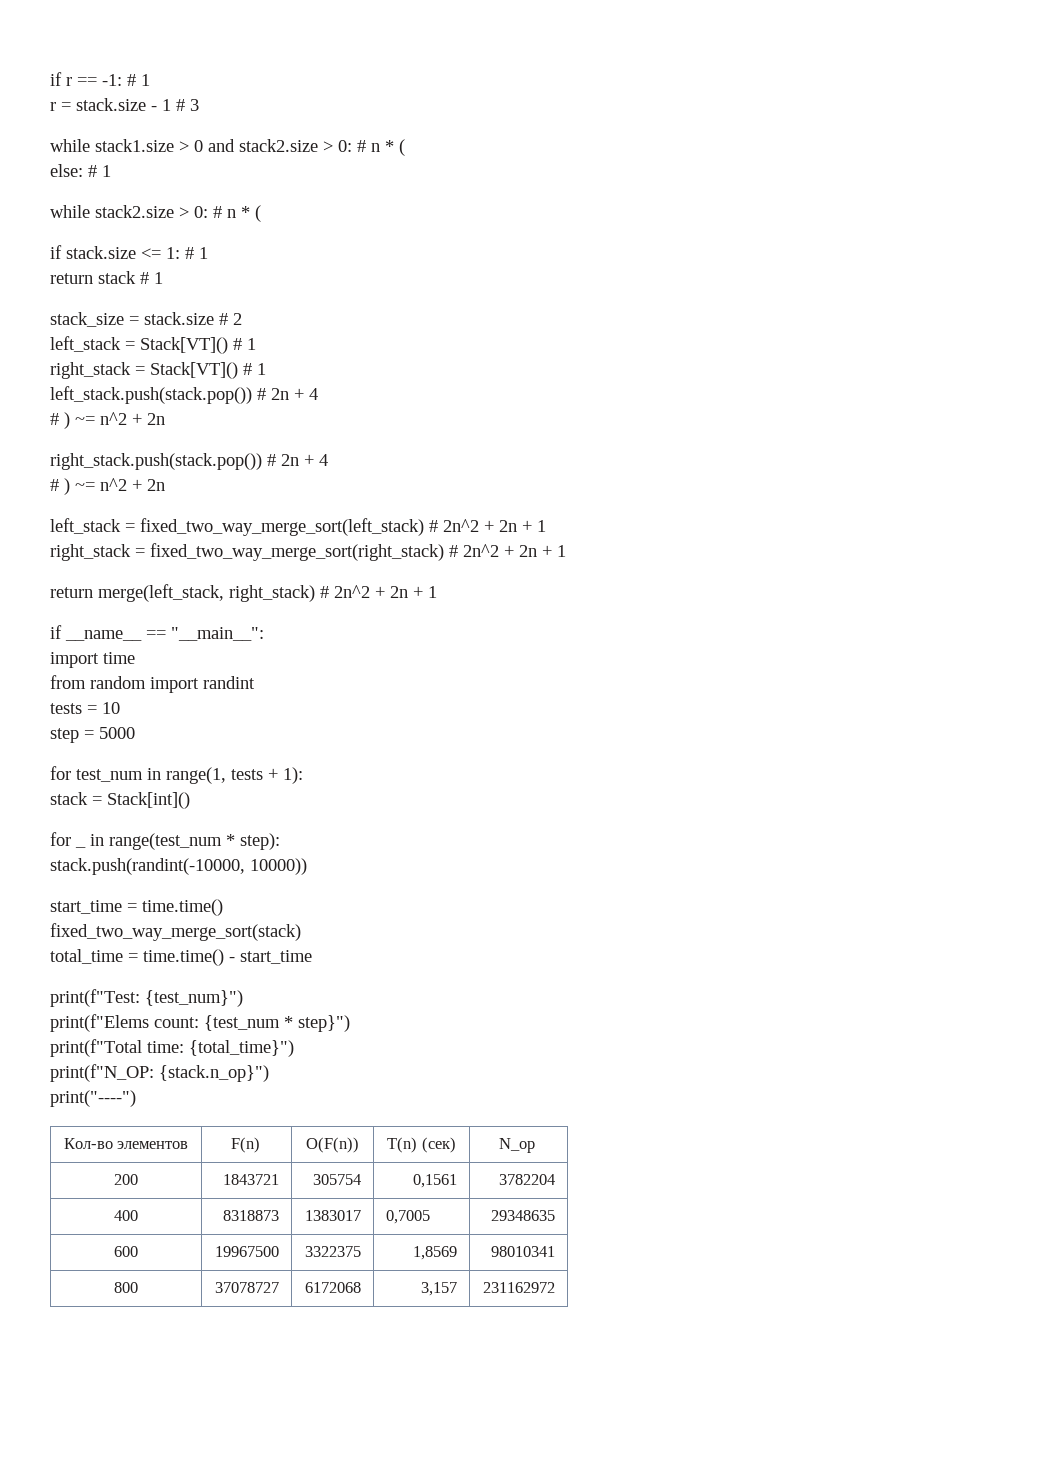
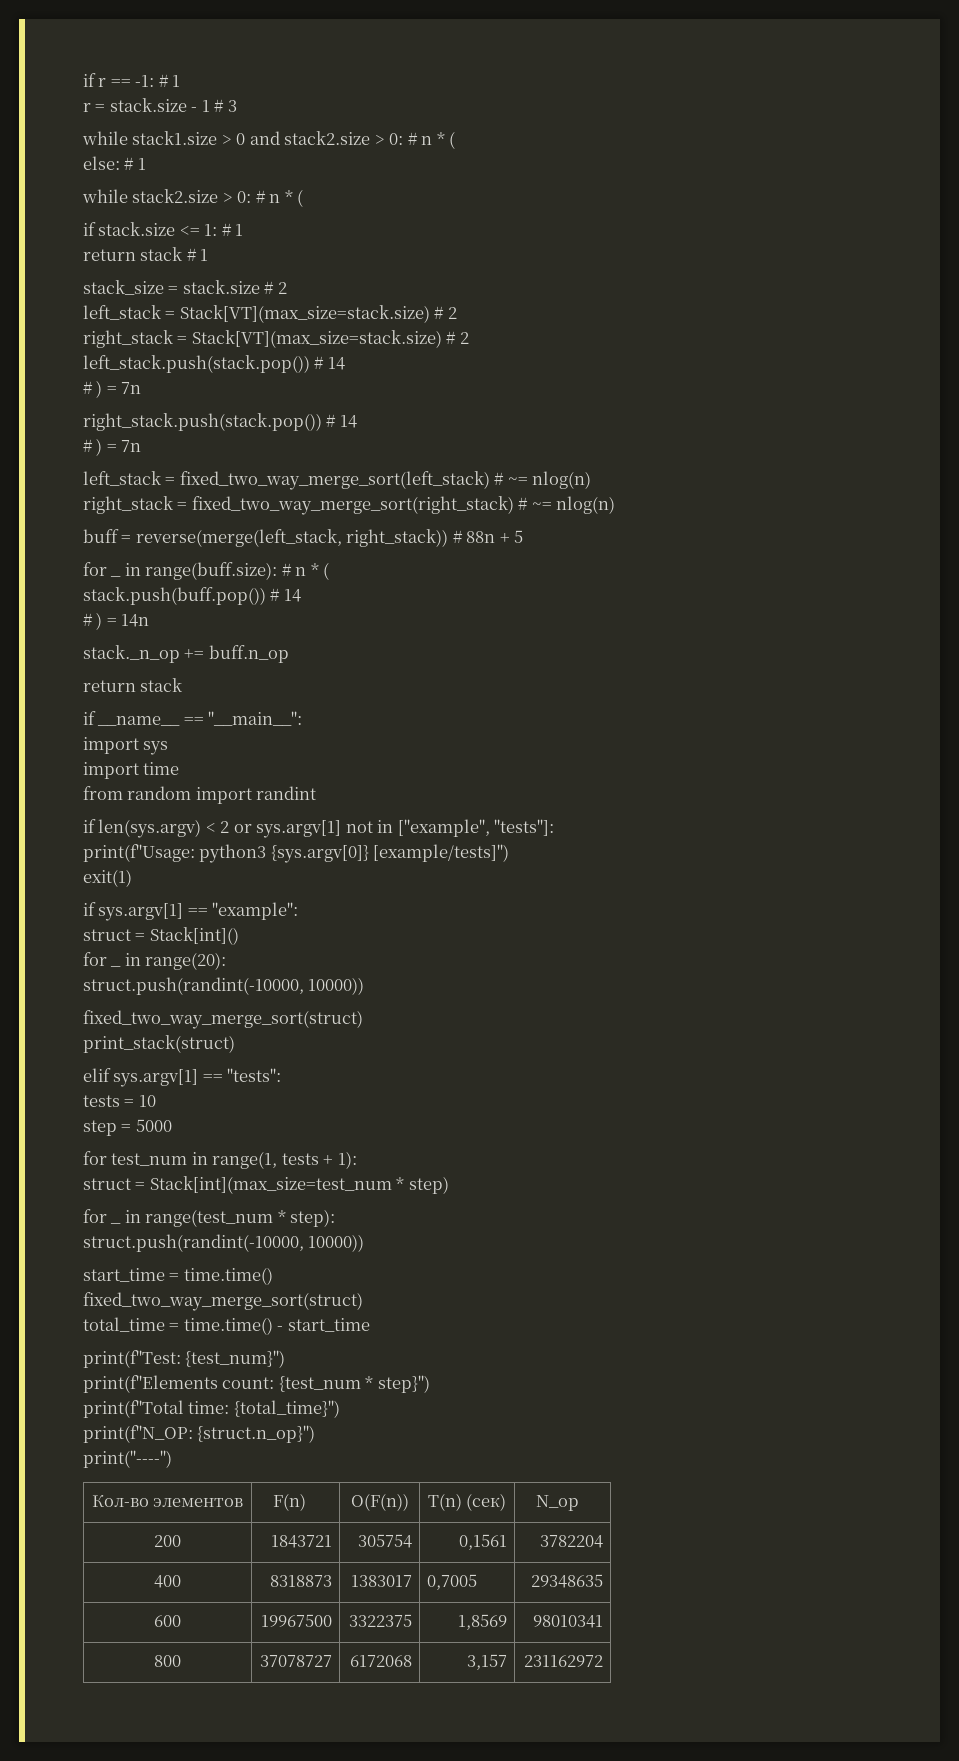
- left_stack = Stack[VT]() # 1
- right_stack = Stack[VT]() # 1
+ left_stack = Stack[VT](max_size=stack.size) # 2
+ right_stack = Stack[VT](max_size=stack.size) # 2
- left_stack.push(stack.pop()) # 2n + 4
- # ) ~= n^2 + 2n
+ left_stack.push(stack.pop()) # 14
+ # ) = 7n
- right_stack.push(stack.pop()) # 2n + 4
- # ) ~= n^2 + 2n
+ right_stack.push(stack.pop()) # 14
+ # ) = 7n
- left_stack = fixed_two_way_merge_sort(left_stack) # 2n^2 + 2n + 1
+ left_stack = fixed_two_way_merge_sort(left_stack) # ~= nlog(n)
- right_stack = fixed_two_way_merge_sort(right_stack) # 2n^2 + 2n + 1
- return merge(left_stack, right_stack) # 2n^2 + 2n + 1
+ right_stack = fixed_two_way_merge_sort(right_stack) # ~= nlog(n)
+ buff = reverse(merge(left_stack, right_stack)) # 88n + 5
+ for _ in range(buff.size): # n * (
+ stack.push(buff.pop()) # 14
+ # ) = 14n
+ stack._n_op += buff.n_op
+ return stack
+ import sys
+ if len(sys.argv) < 2 or sys.argv[1] not in ["example", "tests"]:
+ print(f"Usage: python3 {sys.argv[0]} [example/tests]")
+ exit(1)
+ if sys.argv[1] == "example":
+ struct = Stack[int]()
+ for _ in range(20):
+ struct.push(randint(-10000, 10000))
+ fixed_two_way_merge_sort(struct)
+ print_stack(struct)
+ elif sys.argv[1] == "tests":
- stack = Stack[int]()
+ struct = Stack[int](max_size=test_num * step)
  for _ in range(test_num * step):
- stack.push(randint(-10000, 10000))
+ struct.push(randint(-10000, 10000))
  start_time = time.time()
- fixed_two_way_merge_sort(stack)
+ fixed_two_way_merge_sort(struct)
- print(f"Elems count: {test_num * step}")
+ print(f"Elements count: {test_num * step}")
- print(f"N_OP: {stack.n_op}")
+ print(f"N_OP: {struct.n_op}")

